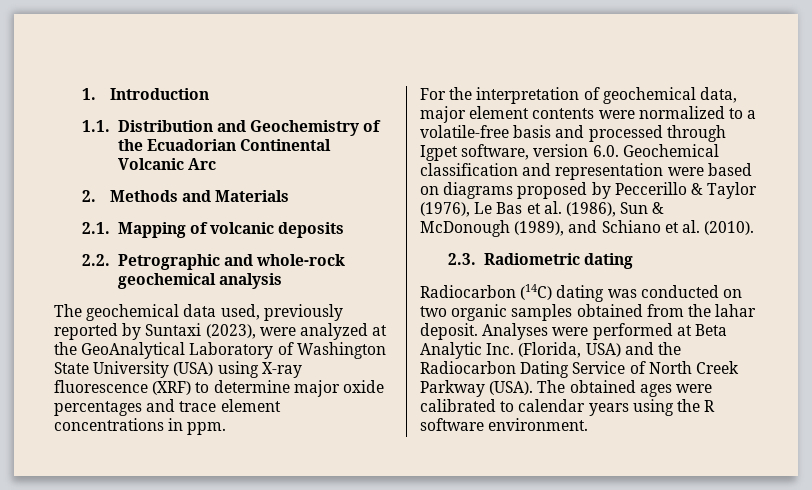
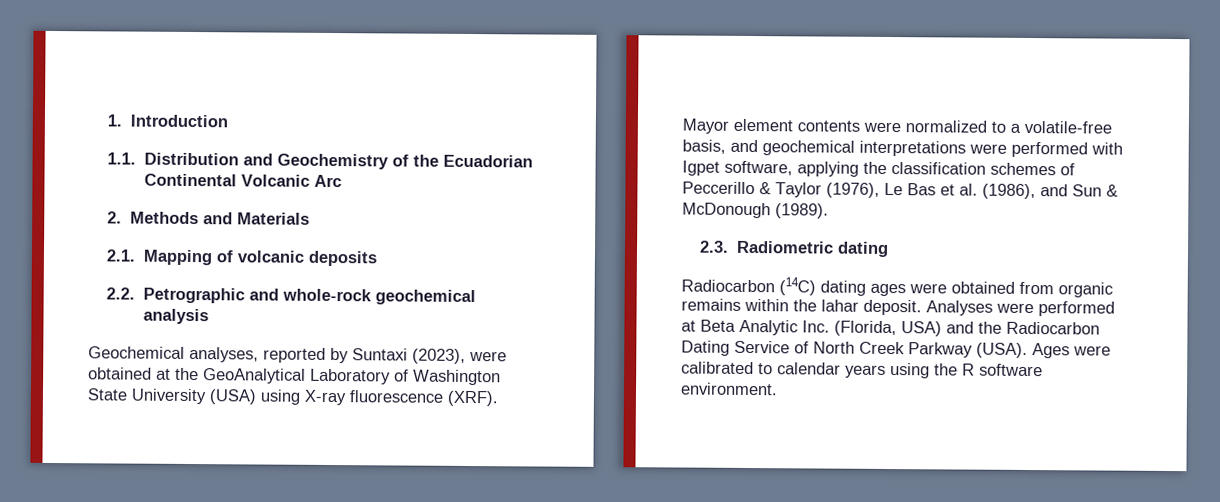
- The geochemical data used, previously reported by Suntaxi (2023), were analyzed at the GeoAnalytical Laboratory of Washington State University (USA) using X-ray fluorescence (XRF) to determine major oxide percentages and trace element concentrations in ppm.
- For the interpretation of geochemical data, major element contents were normalized to a volatile-free basis and processed through Igpet software, version 6.0. Geochemical classification and representation were based on diagrams proposed by Peccerillo & Taylor (1976), Le Bas et al. (1986), Sun & McDonough (1989), and Schiano et al. (2010).
+ Geochemical analyses, reported by Suntaxi (2023), were obtained at the GeoAnalytical Laboratory of Washington State University (USA) using X-ray fluorescence (XRF). Mayor element contents were normalized to a volatile-free basis, and geochemical interpretations were performed with Igpet software, applying the classification schemes of Peccerillo & Taylor (1976), Le Bas et al. (1986), and Sun & McDonough (1989).
- Radiocarbon (14C) dating was conducted on two organic samples obtained from the lahar deposit.
+ Radiocarbon (14C) dating ages were obtained from organic remains within the lahar deposit.
- The obtained ages were calibrated to calendar years using the R software environment.
+ Ages were calibrated to calendar years using the R software environment.

